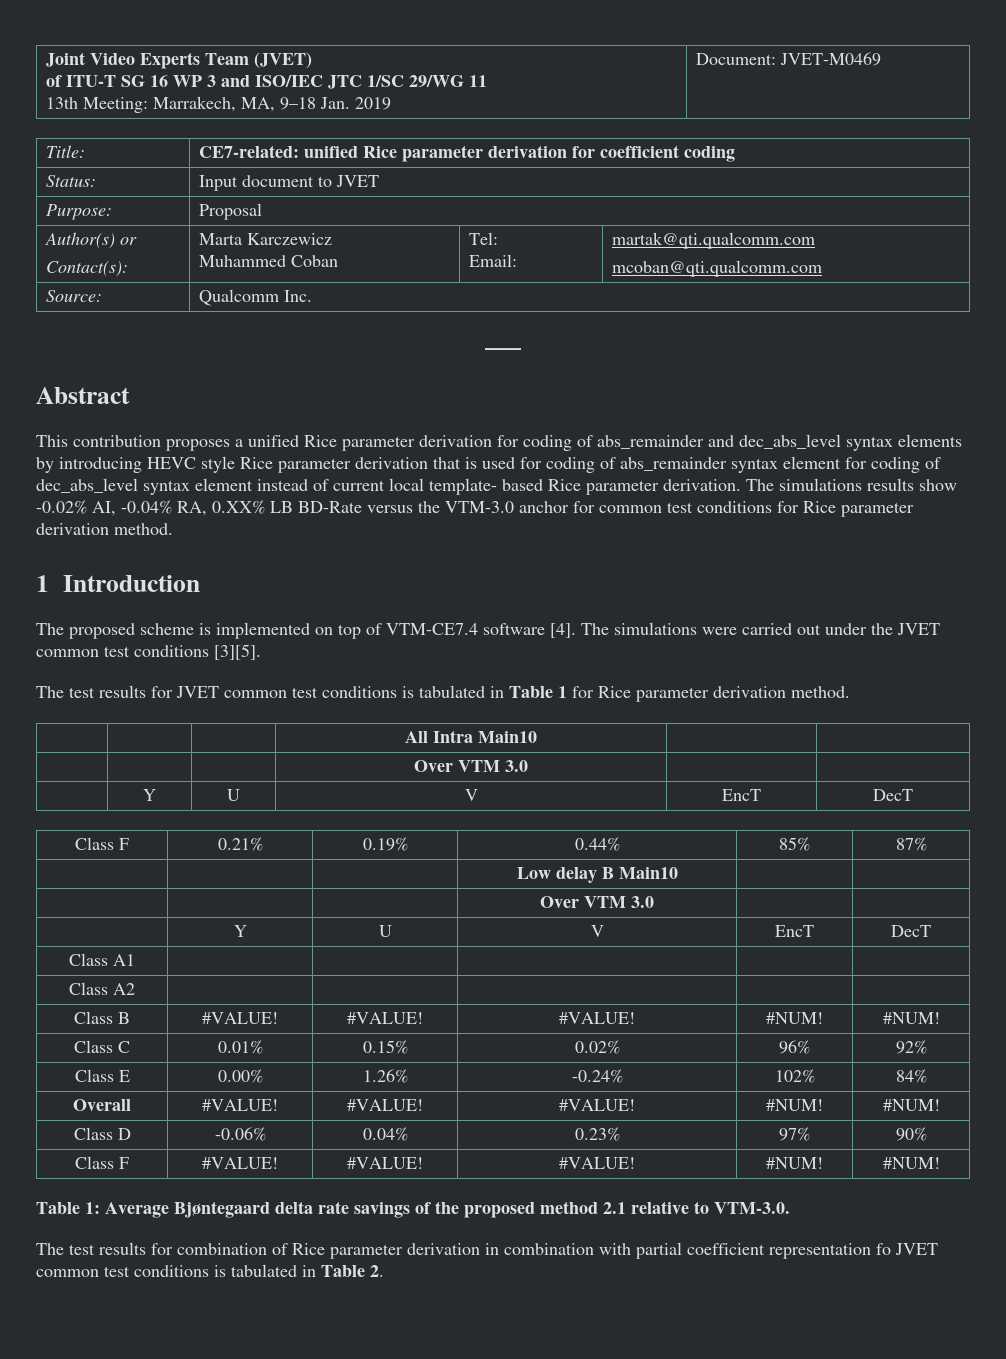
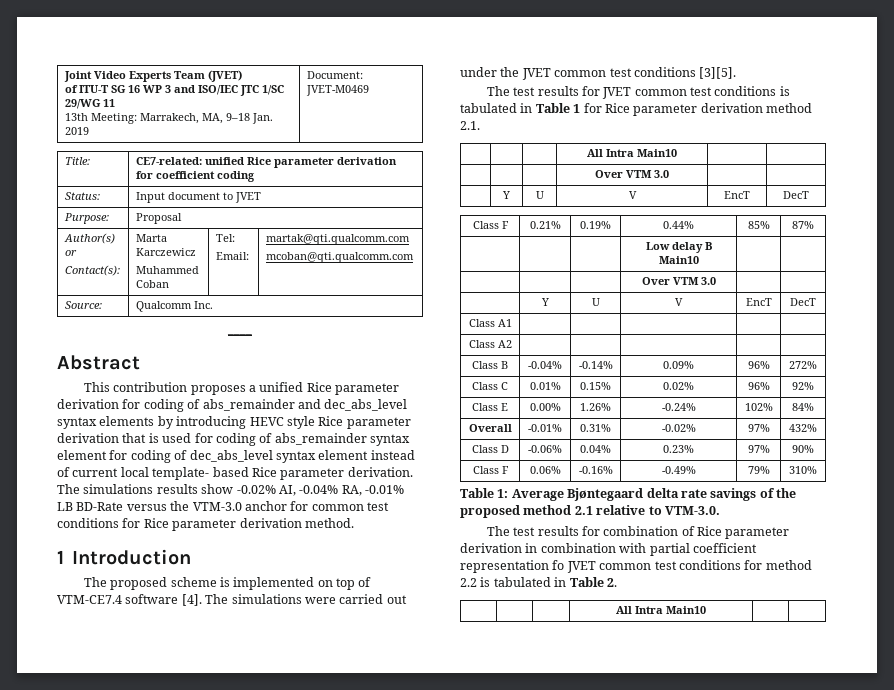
- The simulations results show -0.02% AI, -0.04% RA, 0.XX% LB BD-Rate versus the VTM-3.0 anchor for common test conditions for Rice parameter derivation method.
+ The simulations results show -0.02% AI, -0.04% RA, -0.01% LB BD-Rate versus the VTM-3.0 anchor for common test conditions for Rice parameter derivation method.
- The test results for JVET common test conditions is tabulated in Table 1 for Rice parameter derivation method.
+ The test results for JVET common test conditions is tabulated in Table 1 for Rice parameter derivation method 2.1.
- Class B | #VALUE! | #VALUE! | #VALUE! | #NUM! | #NUM!
+ Class B | -0.04% | -0.14% | 0.09% | 96% | 272%
- Overall | #VALUE! | #VALUE! | #VALUE! | #NUM! | #NUM!
+ Overall | -0.01% | 0.31% | -0.02% | 97% | 432%
- Class F | #VALUE! | #VALUE! | #VALUE! | #NUM! | #NUM!
+ Class F | 0.06% | -0.16% | -0.49% | 79% | 310%
- The test results for combination of Rice parameter derivation in combination with partial coefficient representation fo JVET common test conditions is tabulated in Table 2.
+ The test results for combination of Rice parameter derivation in combination with partial coefficient representation fo JVET common test conditions for method 2.2 is tabulated in Table 2.
+ | | | All Intra Main10 | |

